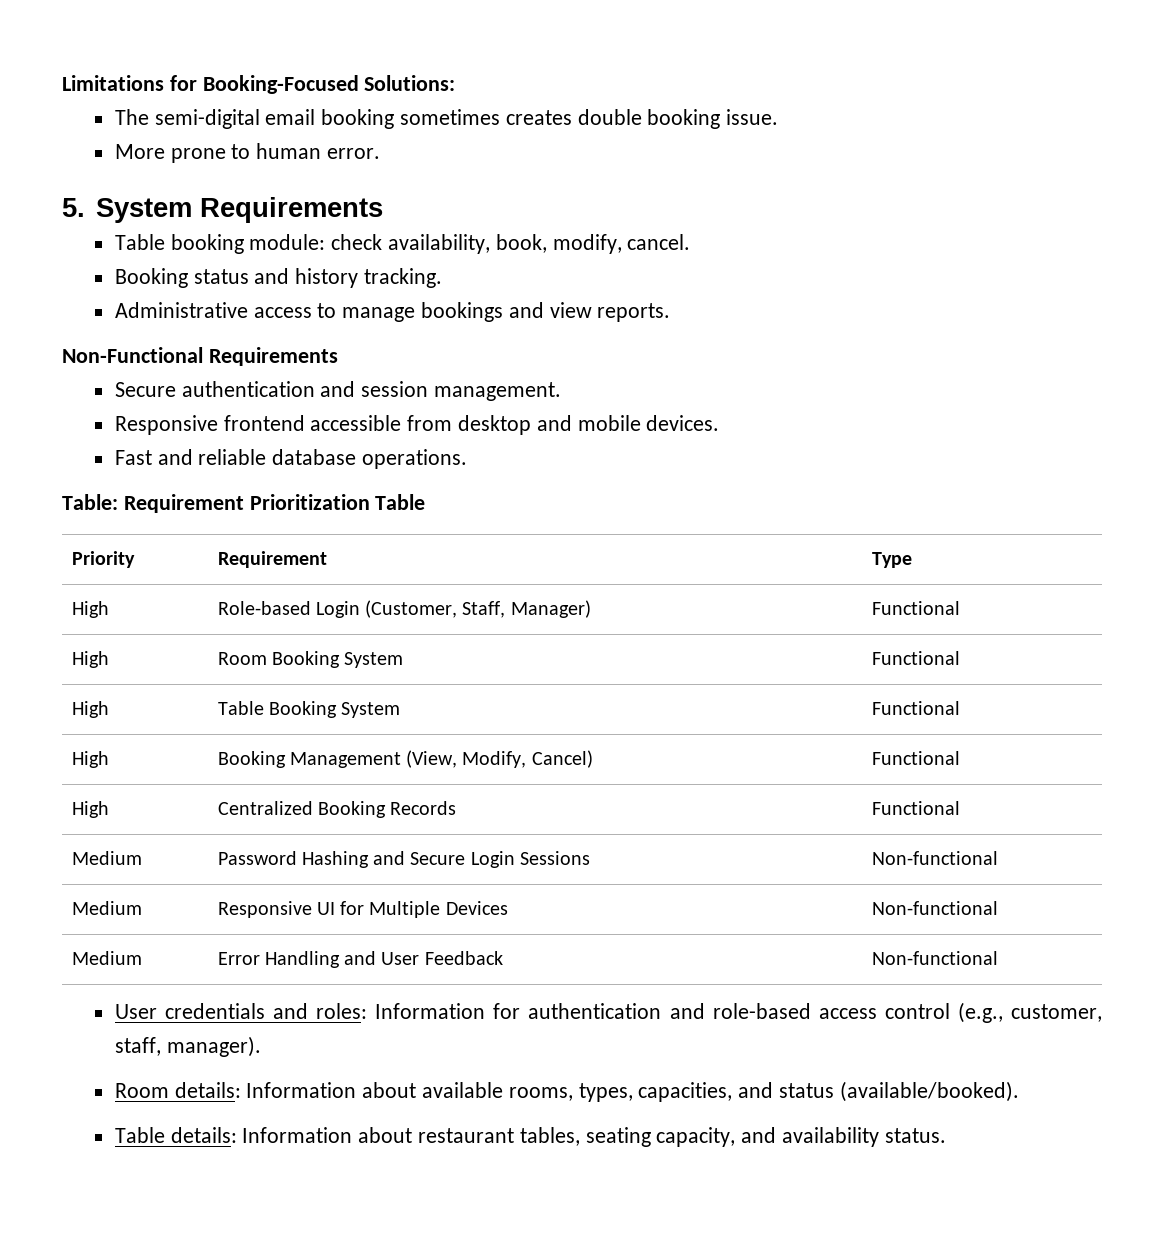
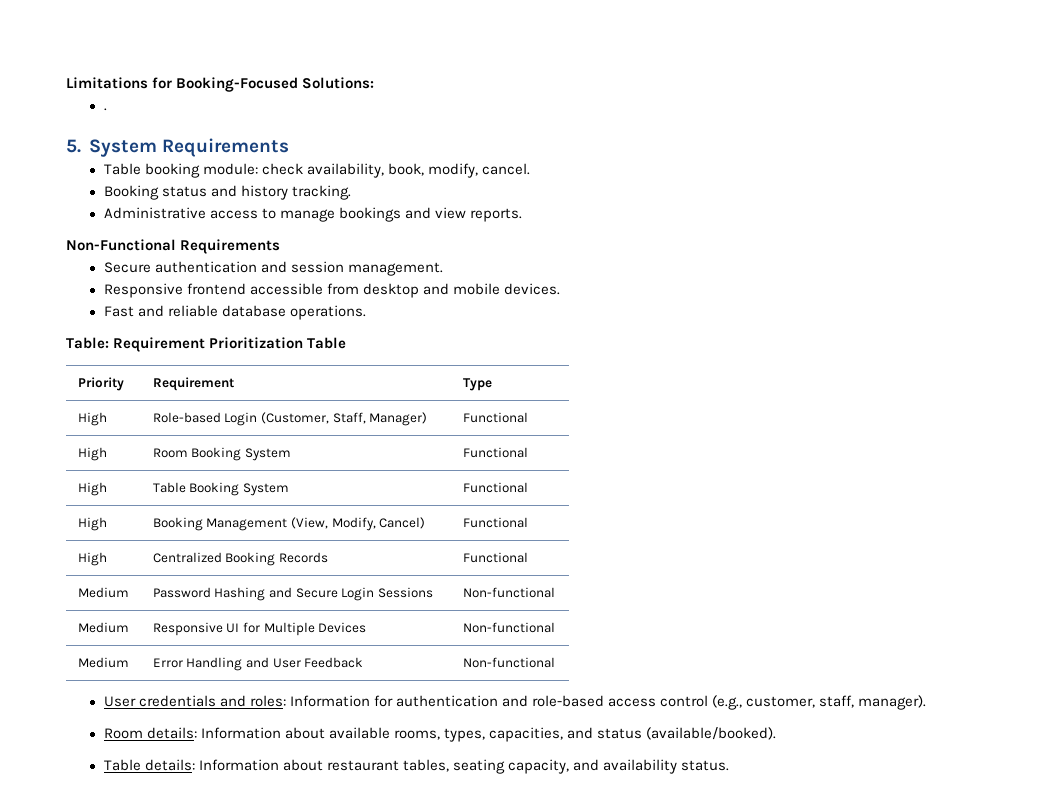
- The semi-digital email booking sometimes creates double booking issue.
- More prone to human error.
+ .

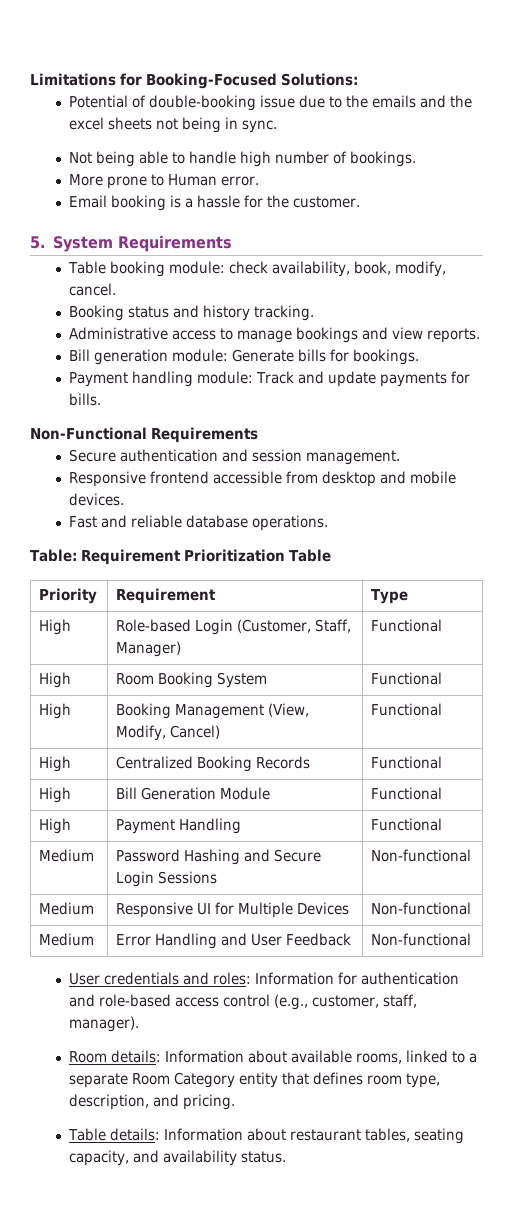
- .
+ Potential of double-booking issue due to the emails and the excel sheets not being in sync.
+ Not being able to handle high number of bookings.
+ More prone to Human error.
+ Email booking is a hassle for the customer.
+ Bill generation module: Generate bills for bookings.
+ Payment handling module: Track and update payments for bills.
- High | Table Booking System | Functional
+ High | Bill Generation Module | Functional
+ High | Payment Handling | Functional
- Room details: Information about available rooms, types, capacities, and status (available/booked).
+ Room details: Information about available rooms, linked to a separate Room Category entity that defines room type, description, and pricing.

